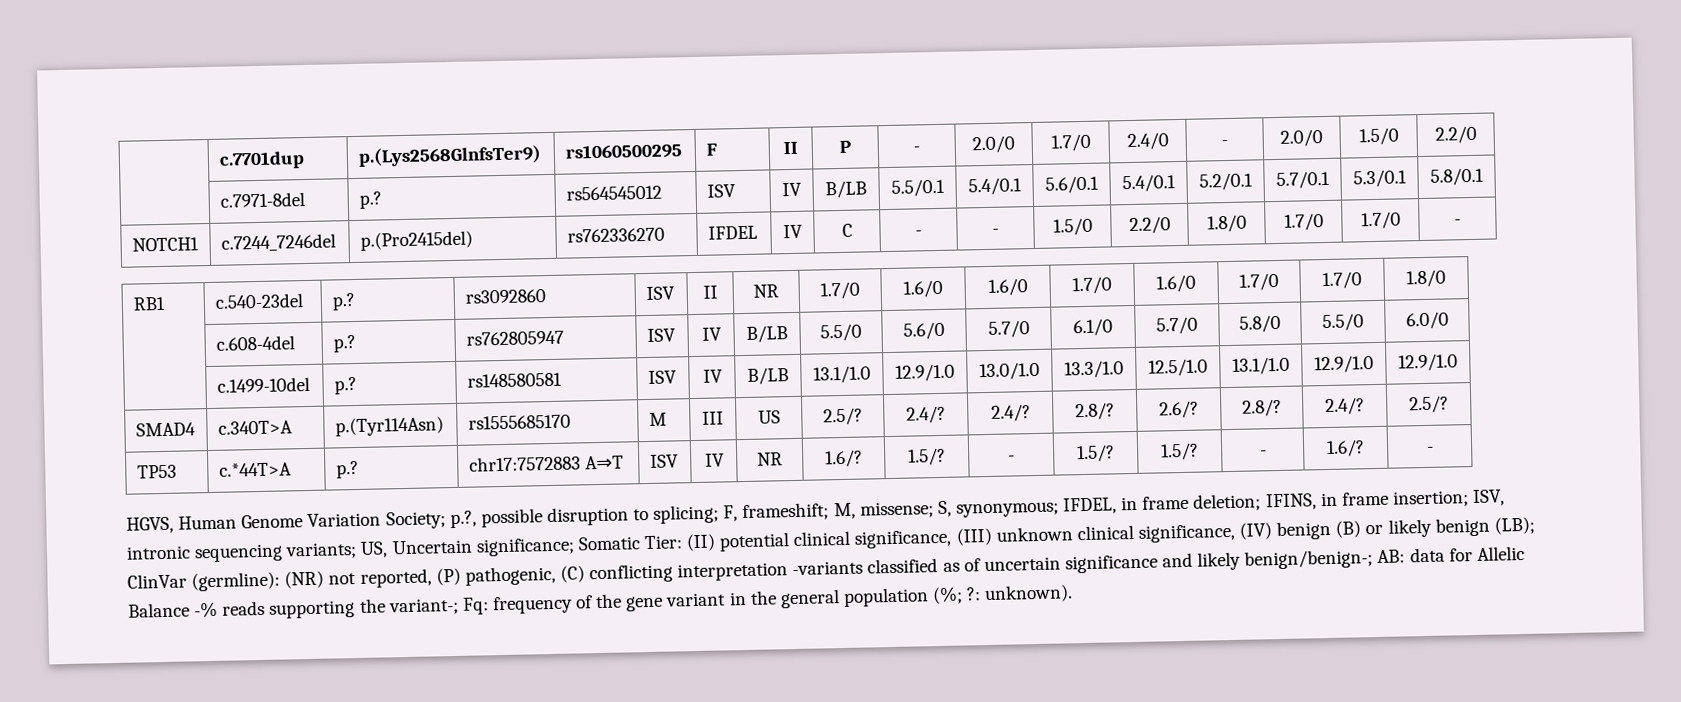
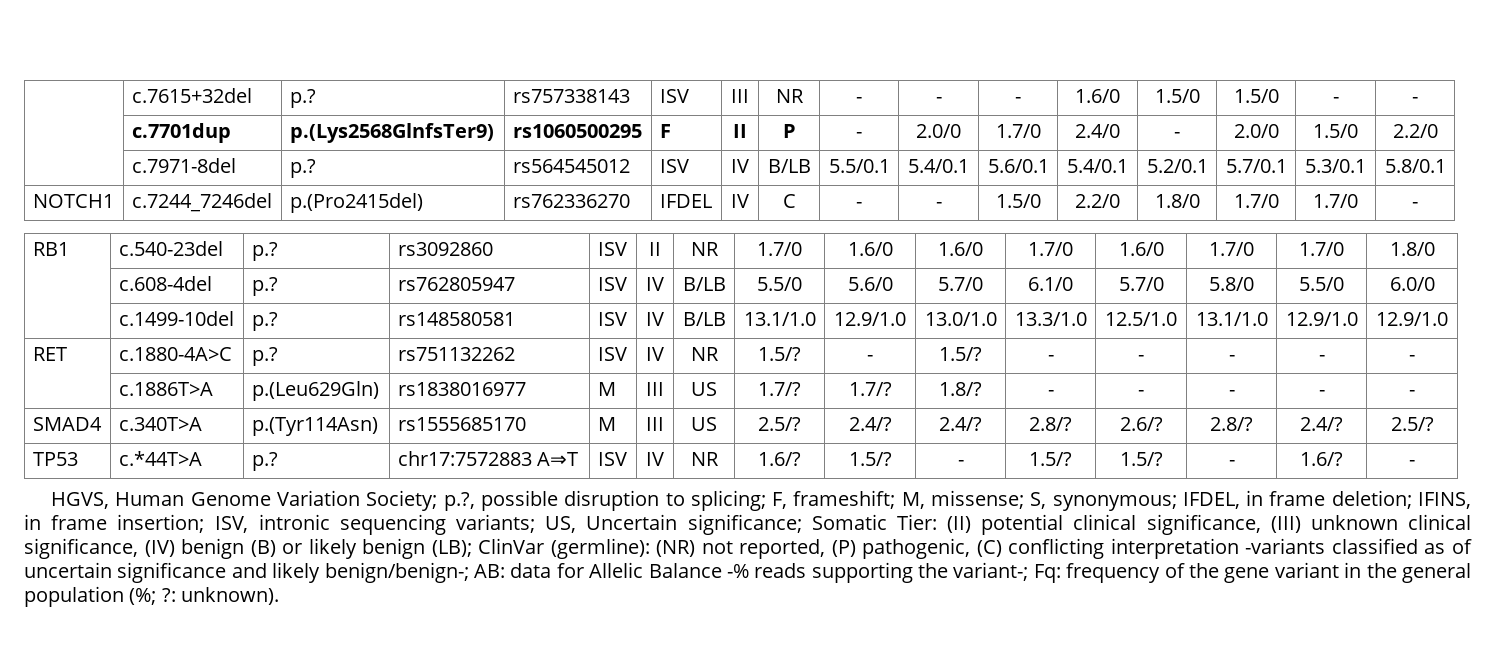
+ | c.7615+32del | p.? | rs757338143 | ISV | III | NR | - | - | - | 1.6/0 | 1.5/0 | 1.5/0 | - | -
+ RET | c.1880-4A>C | p.? | rs751132262 | ISV | IV | NR | 1.5/? | - | 1.5/? | - | - | - | - | -
+ | c.1886T>A | p.(Leu629Gln) | rs1838016977 | M | III | US | 1.7/? | 1.7/? | 1.8/? | - | - | - | - | -

